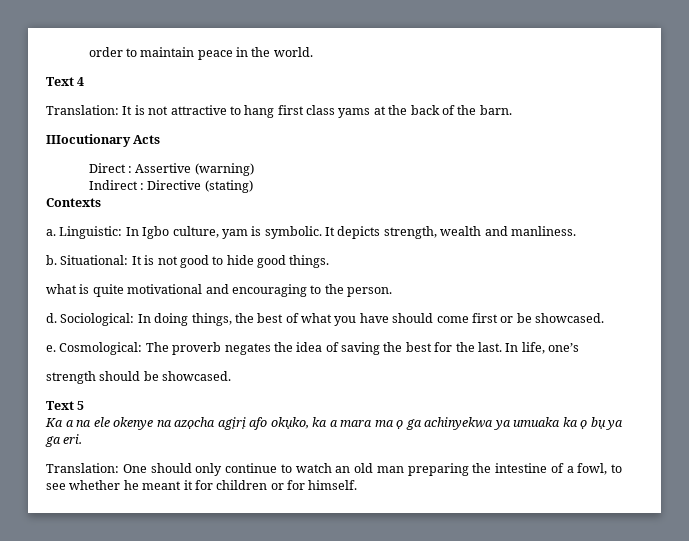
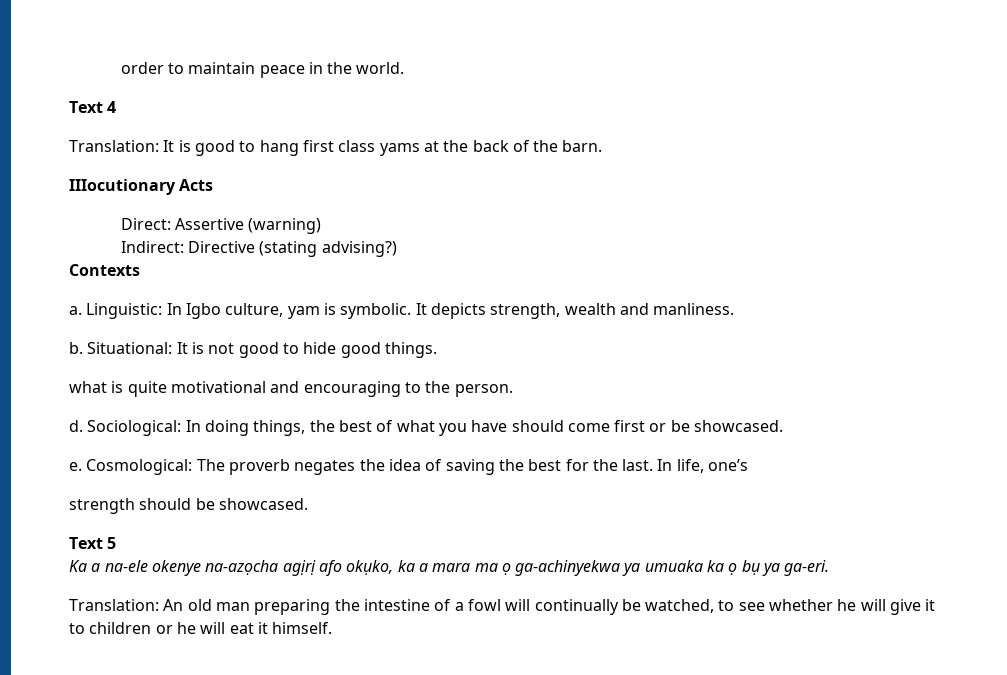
- Translation: It is not attractive to hang first class yams at the back of the barn.
+ Translation: It is good to hang first class yams at the back of the barn.
- Direct : Assertive (warning)
+ Direct: Assertive (warning)
- Indirect : Directive (stating)
+ Indirect: Directive (stating advising?)
- Ka a na ele okenye na azọcha agịrị afo okụko, ka a mara ma ọ ga achinyekwa ya umuaka ka ọ bụ ya ga eri.
- Translation: One should only continue to watch an old man preparing the intestine of a fowl, to see whether he meant it for children or for himself.
+ Ka a na-ele okenye na-azọcha agịrị afo okụko, ka a mara ma ọ ga-achinyekwa ya umuaka ka ọ bụ ya ga-eri.
+ Translation: An old man preparing the intestine of a fowl will continually be watched, to see whether he will give it to children or he will eat it himself.

